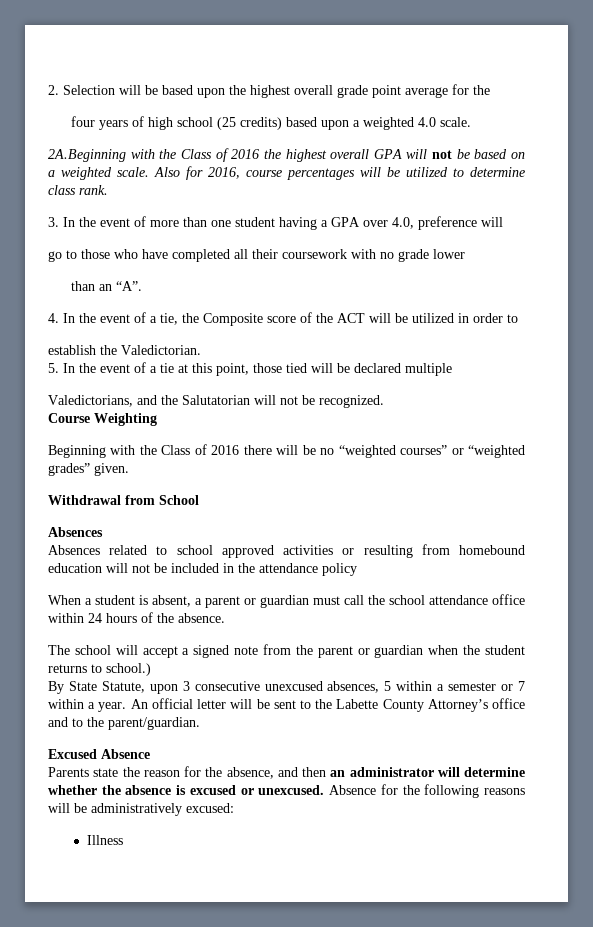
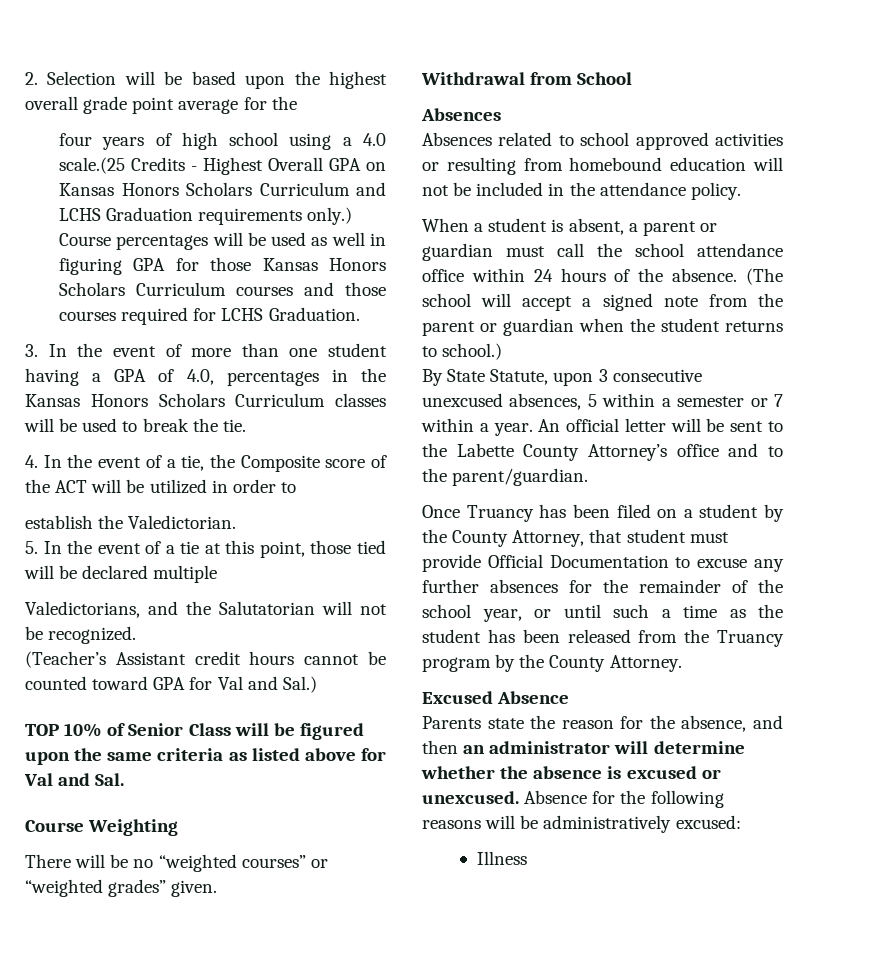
- four years of high school (25 credits) based upon a weighted 4.0 scale.
- 2A.Beginning with the Class of 2016 the highest overall GPA will not be based on a weighted scale. Also for 2016, course percentages will be utilized to determine class rank.
+ four years of high school using a 4.0 scale.(25 Credits - Highest Overall GPA on Kansas Honors Scholars Curriculum and LCHS Graduation requirements only.) Course percentages will be used as well in figuring GPA for those Kansas Honors Scholars Curriculum courses and those courses required for LCHS Graduation.
- 3. In the event of more than one student having a GPA over 4.0, preference will
- go to those who have completed all their coursework with no grade lower
- than an “A”.
+ 3. In the event of more than one student having a GPA of 4.0, percentages in the Kansas Honors Scholars Curriculum classes will be used to break the tie.
+ (Teacher’s Assistant credit hours cannot be counted toward GPA for Val and Sal.)
+ TOP 10% of Senior Class will be figured upon the same criteria as listed above for Val and Sal.
  Course Weighting
- Beginning with the Class of 2016 there will be no “weighted courses” or “weighted grades” given.
+ There will be no “weighted courses” or “weighted grades” given.
- Absences related to school approved activities or resulting from homebound education will not be included in the attendance policy
+ Absences related to school approved activities or resulting from homebound education will not be included in the attendance policy.
- When a student is absent, a parent or guardian must call the school attendance office within 24 hours of the absence.
- The school will accept a signed note from the parent or guardian when the student returns to school.)
+ When a student is absent, a parent or guardian must call the school attendance office within 24 hours of the absence. (The school will accept a signed note from the parent or guardian when the student returns to school.)
+ Once Truancy has been filed on a student by the County Attorney, that student must provide Official Documentation to excuse any further absences for the remainder of the school year, or until such a time as the student has been released from the Truancy program by the County Attorney.

